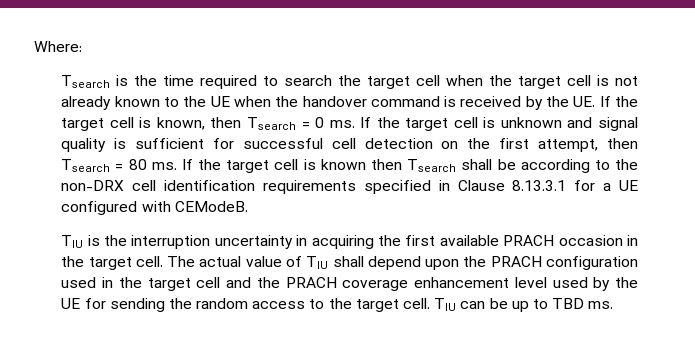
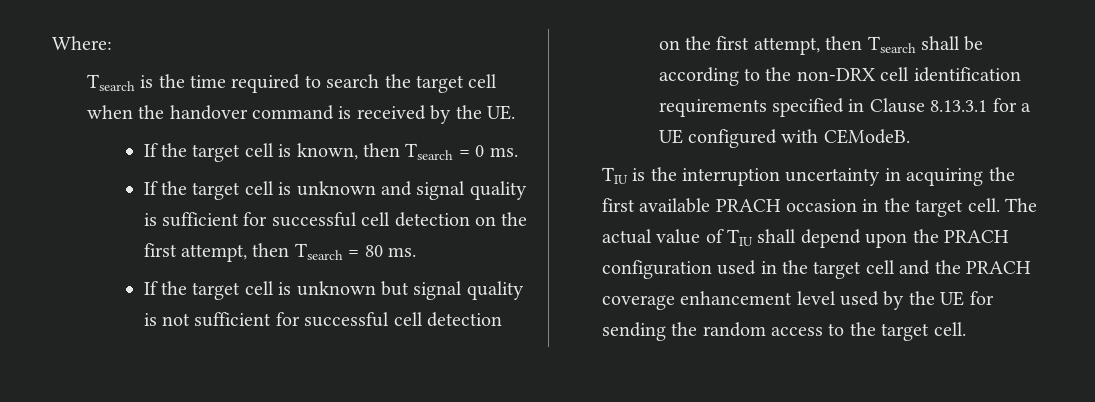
- Tsearch is the time required to search the target cell when the target cell is not already known to the UE when the handover command is received by the UE. If the target cell is known, then Tsearch = 0 ms. If the target cell is unknown and signal quality is sufficient for successful cell detection on the first attempt, then Tsearch = 80 ms. If the target cell is known then Tsearch shall be according to the non-DRX cell identification requirements specified in Clause 8.13.3.1 for a UE configured with CEModeB.
+ Tsearch is the time required to search the target cell when the handover command is received by the UE.
+ If the target cell is known, then Tsearch = 0 ms.
+ If the target cell is unknown and signal quality is sufficient for successful cell detection on the first attempt, then Tsearch = 80 ms.
+ If the target cell is unknown but signal quality is not sufficient for successful cell detection on the first attempt, then Tsearch shall be according to the non-DRX cell identification requirements specified in Clause 8.13.3.1 for a UE configured with CEModeB.
- TIU can be up to TBD ms.

